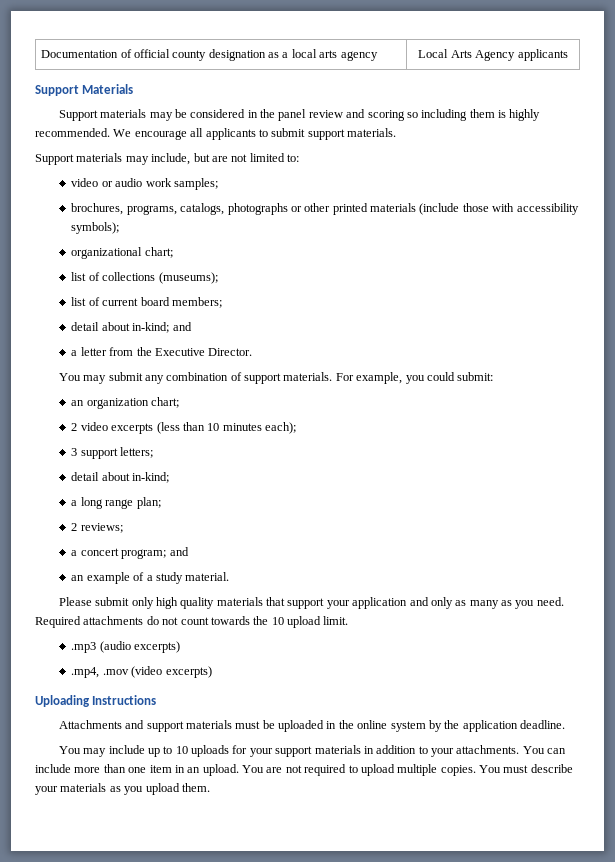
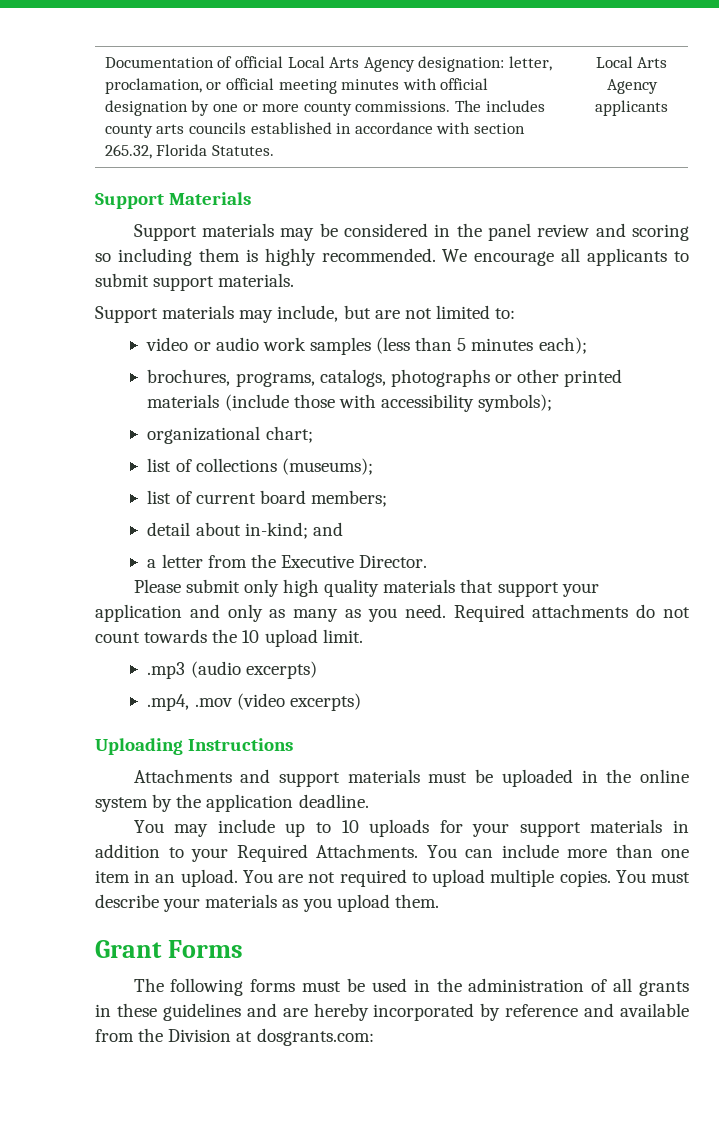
- Documentation of official county designation as a local arts agency | Local Arts Agency applicants
+ Documentation of official Local Arts Agency designation: letter, proclamation, or official meeting minutes with official designation by one or more county commissions. The includes county arts councils established in accordance with section 265.32, Florida Statutes. | Local Arts Agency applicants
- video or audio work samples;
+ video or audio work samples (less than 5 minutes each);
- You may submit any combination of support materials. For example, you could submit:
- an organization chart;
- 2 video excerpts (less than 10 minutes each);
- 3 support letters;
- detail about in-kind;
- a long range plan;
- 2 reviews;
- a concert program; and
- an example of a study material.
- You may include up to 10 uploads for your support materials in addition to your attachments.
+ You may include up to 10 uploads for your support materials in addition to your Required Attachments.
+ Grant Forms
+ The following forms must be used in the administration of all grants in these guidelines and are hereby incorporated by reference and available from the Division at dosgrants.com:

